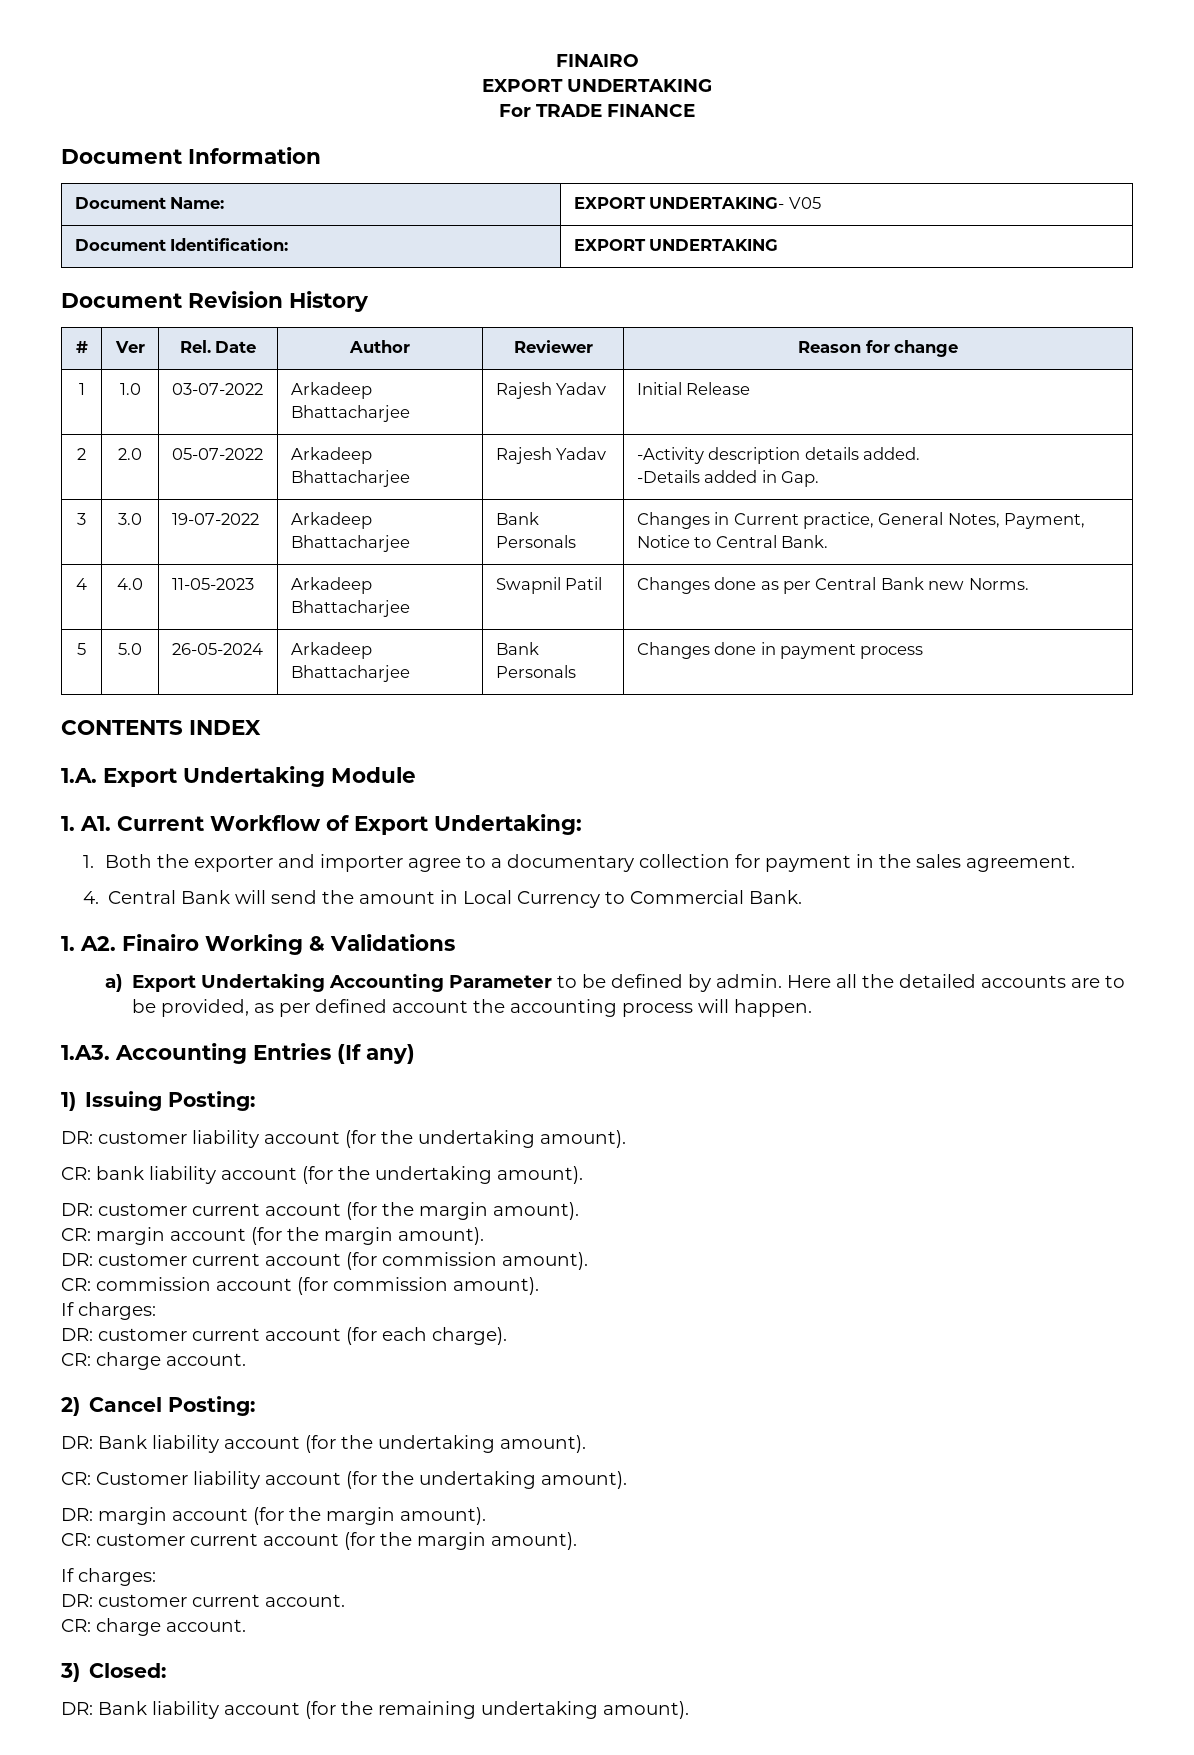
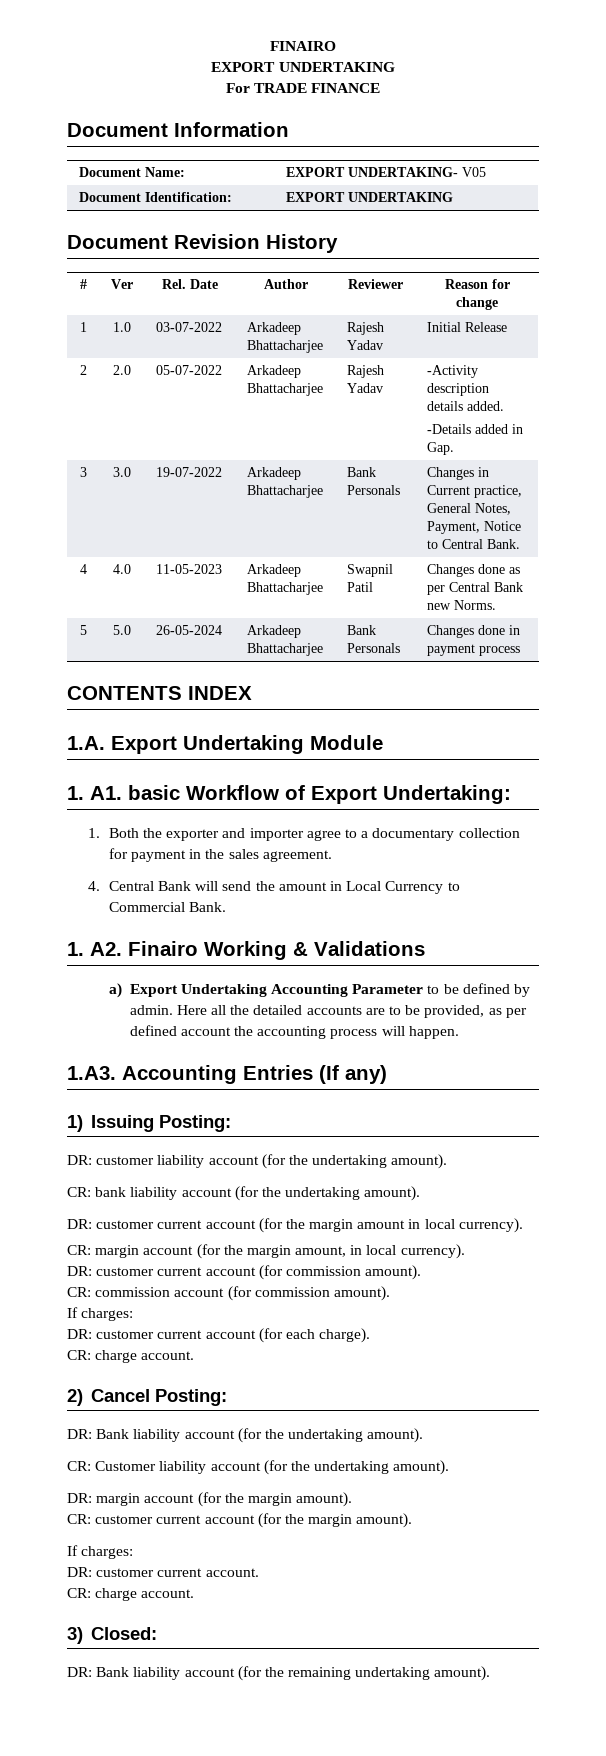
- 1. A1. Current Workflow of Export Undertaking:
+ 1. A1. basic Workflow of Export Undertaking:
- DR: customer current account (for the margin amount).
+ DR: customer current account (for the margin amount in local currency).
- CR: margin account (for the margin amount).
+ CR: margin account (for the margin amount, in local currency).

